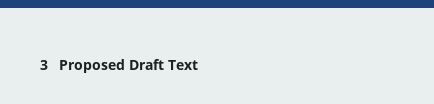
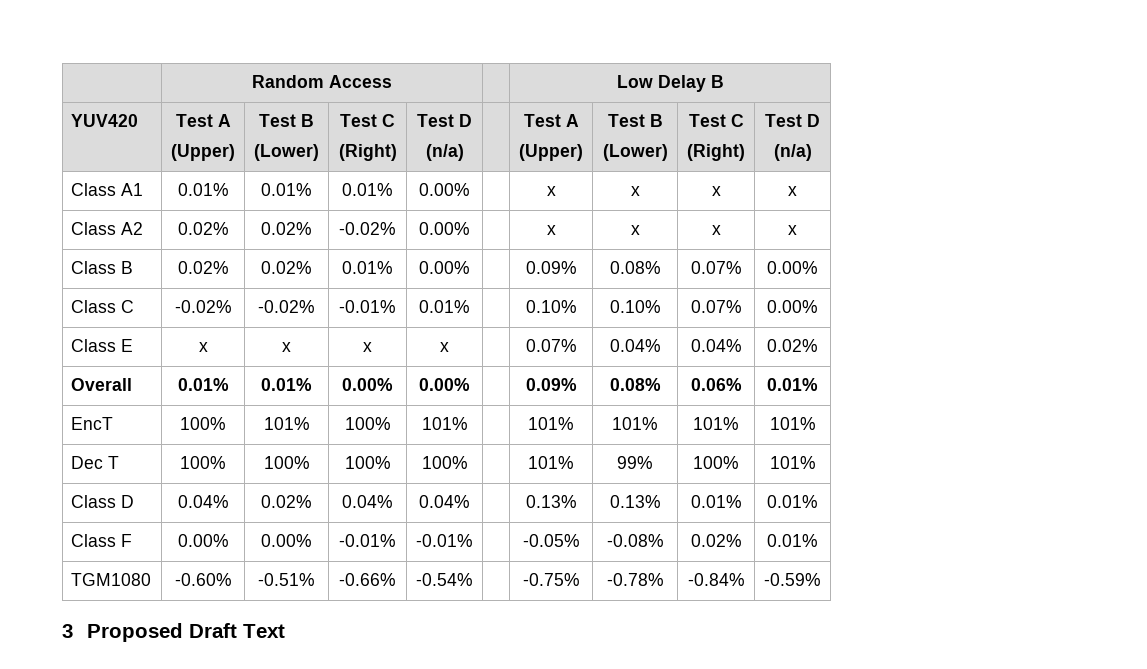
+ | Random Access | | Low Delay B
+ YUV420 | Test A
+ (Upper) | Test B
+ (Lower) | Test C
+ (Right) | Test D
+ (n/a) | | Test A
+ (Upper) | Test B
+ (Lower) | Test C
+ (Right) | Test D
+ (n/a)
+ Class A1 | 0.01% | 0.01% | 0.01% | 0.00% | | x | x | x | x
+ Class A2 | 0.02% | 0.02% | -0.02% | 0.00% | | x | x | x | x
+ Class B | 0.02% | 0.02% | 0.01% | 0.00% | | 0.09% | 0.08% | 0.07% | 0.00%
+ Class C | -0.02% | -0.02% | -0.01% | 0.01% | | 0.10% | 0.10% | 0.07% | 0.00%
+ Class E | x | x | x | x | | 0.07% | 0.04% | 0.04% | 0.02%
+ Overall | 0.01% | 0.01% | 0.00% | 0.00% | | 0.09% | 0.08% | 0.06% | 0.01%
+ EncT | 100% | 101% | 100% | 101% | | 101% | 101% | 101% | 101%
+ Dec T | 100% | 100% | 100% | 100% | | 101% | 99% | 100% | 101%
+ Class D | 0.04% | 0.02% | 0.04% | 0.04% | | 0.13% | 0.13% | 0.01% | 0.01%
+ Class F | 0.00% | 0.00% | -0.01% | -0.01% | | -0.05% | -0.08% | 0.02% | 0.01%
+ TGM1080 | -0.60% | -0.51% | -0.66% | -0.54% | | -0.75% | -0.78% | -0.84% | -0.59%

